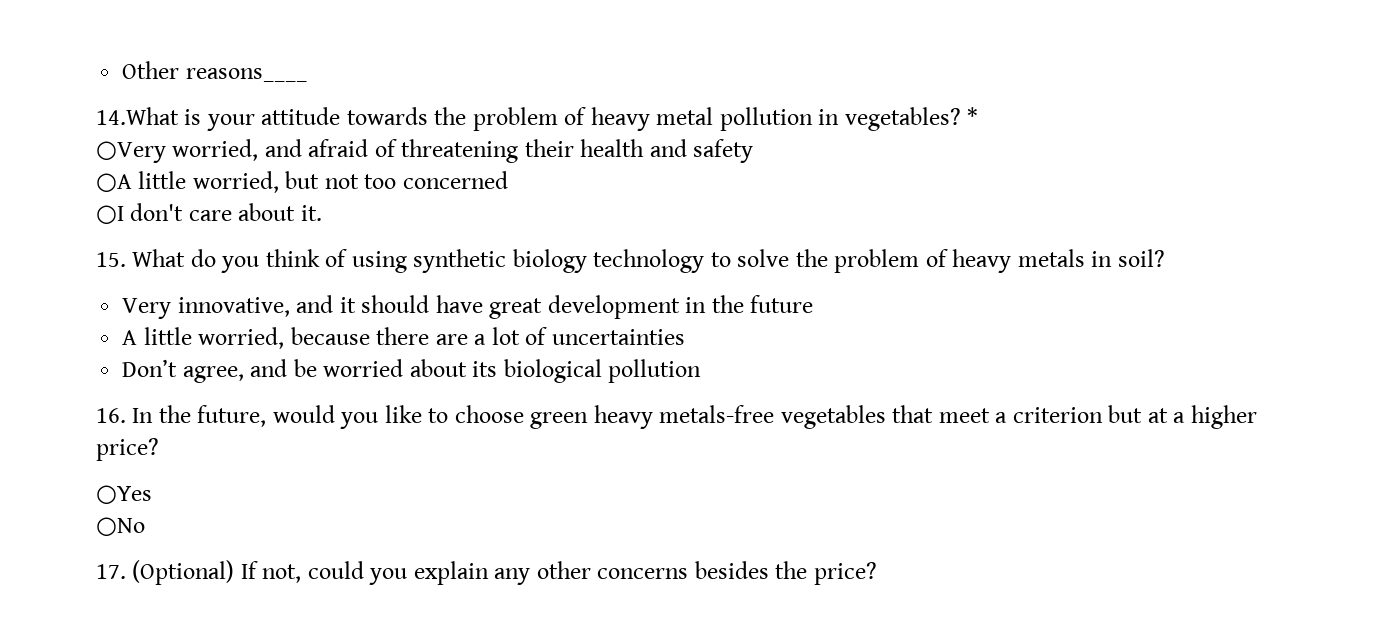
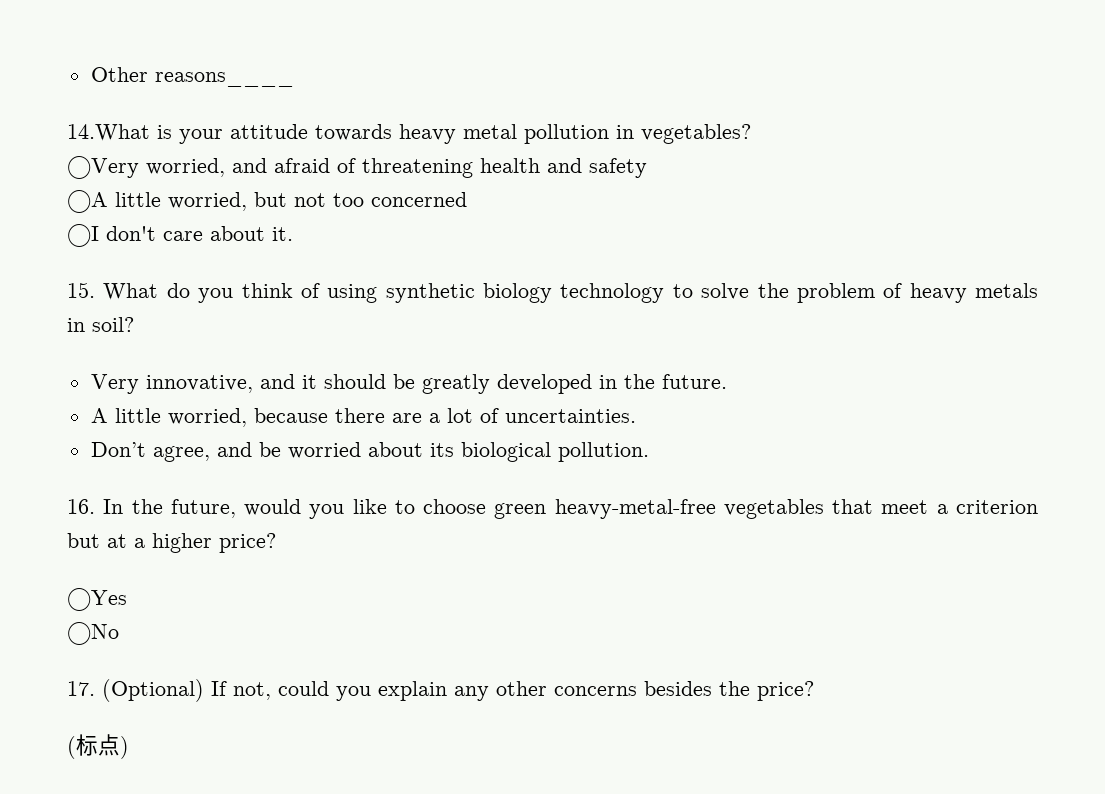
- 14.What is your attitude towards the problem of heavy metal pollution in vegetables? *
+ 14.What is your attitude towards heavy metal pollution in vegetables?
- ○Very worried, and afraid of threatening their health and safety
+ ○Very worried, and afraid of threatening health and safety
- Very innovative, and it should have great development in the future
+ Very innovative, and it should be greatly developed in the future.
- A little worried, because there are a lot of uncertainties
+ A little worried, because there are a lot of uncertainties.
- Don’t agree, and be worried about its biological pollution
+ Don’t agree, and be worried about its biological pollution.
- 16. In the future, would you like to choose green heavy metals-free vegetables that meet a criterion but at a higher price?
+ 16. In the future, would you like to choose green heavy-metal-free vegetables that meet a criterion but at a higher price?
+ (标点)

